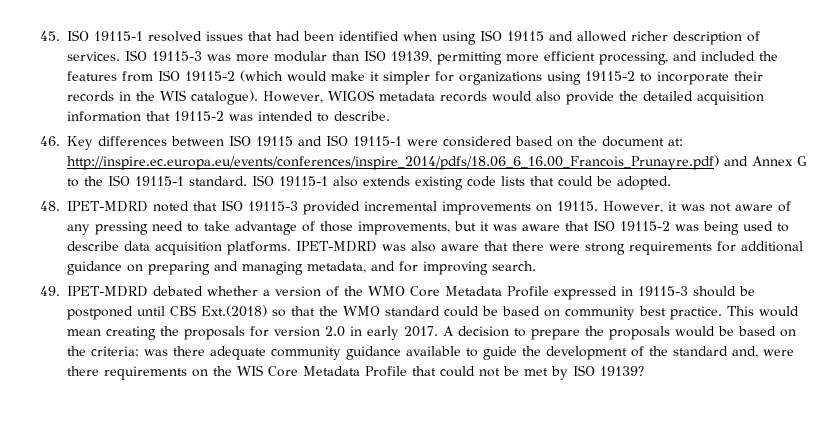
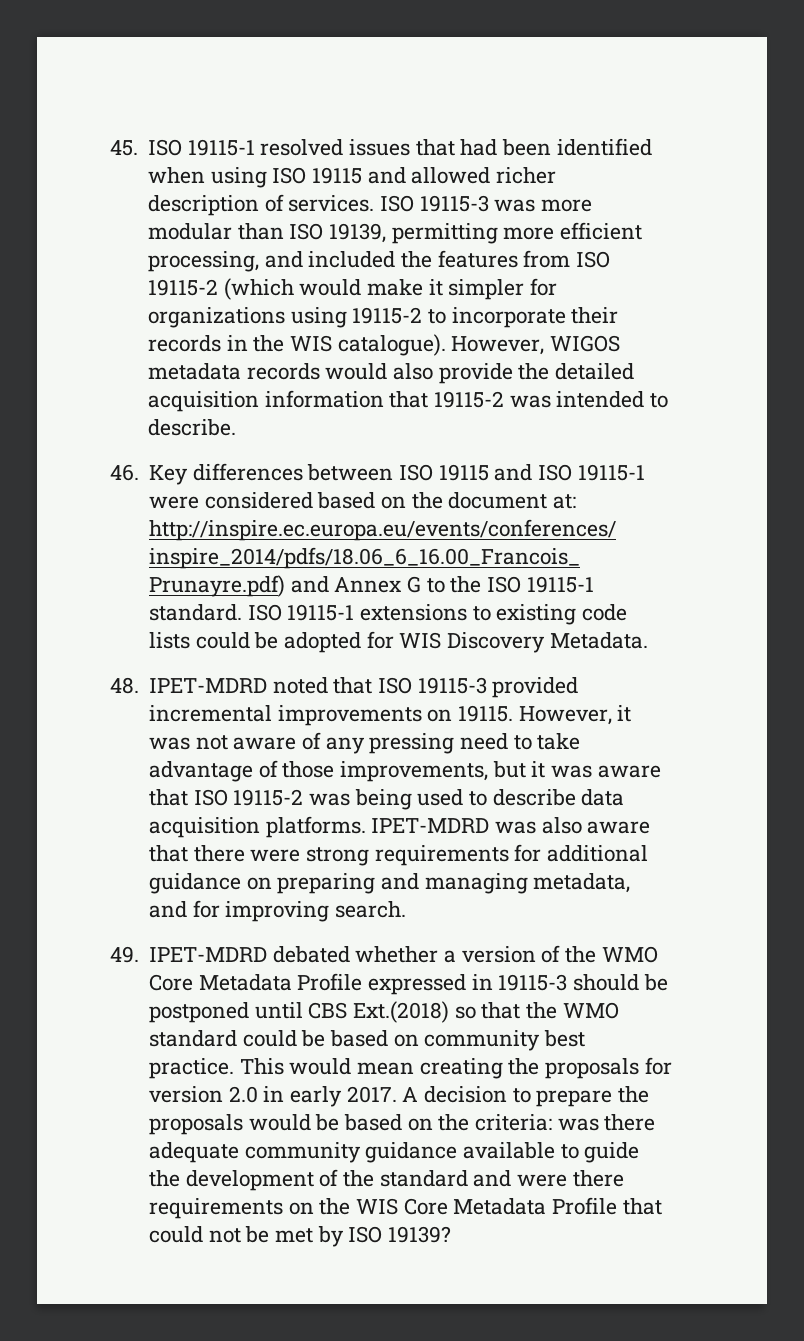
- ISO 19115-1 also extends existing code lists that could be adopted.
+ ISO 19115-1 extensions to existing code lists could be adopted for WIS Discovery Metadata.
- A decision to prepare the proposals would be based on the criteria: was there adequate community guidance available to guide the development of the standard and, were there requirements on the WIS Core Metadata Profile that could not be met by ISO 19139?
+ A decision to prepare the proposals would be based on the criteria: was there adequate community guidance available to guide the development of the standard and were there requirements on the WIS Core Metadata Profile that could not be met by ISO 19139?

